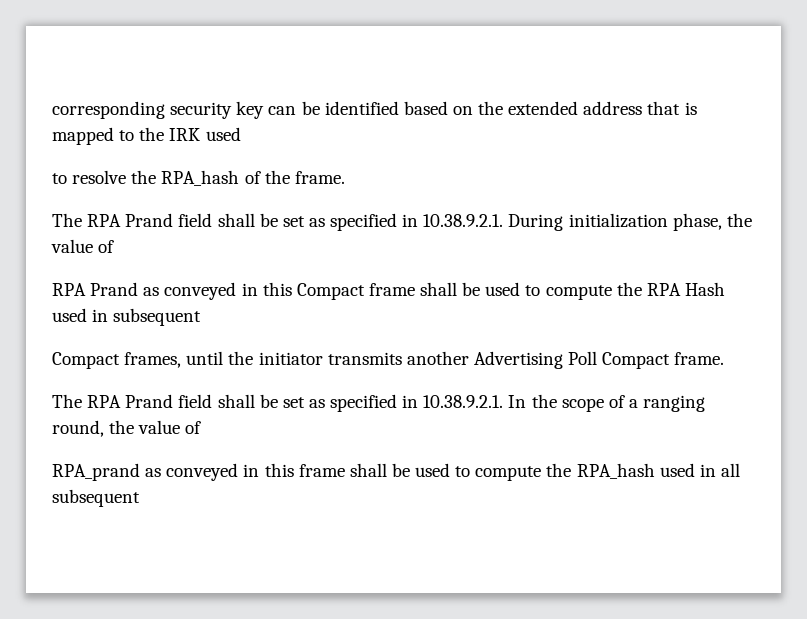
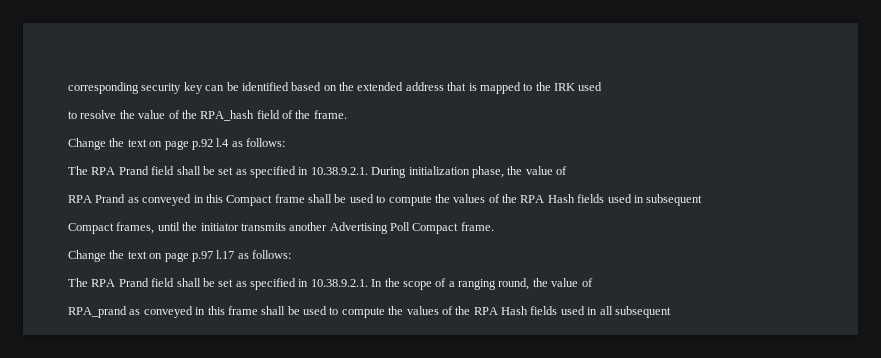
- to resolve the RPA_hash of the frame.
+ to resolve the value of the RPA_hash field of the frame.
+ Change the text on page p.92 l.4 as follows:
- RPA Prand as conveyed in this Compact frame shall be used to compute the RPA Hash used in subsequent
+ RPA Prand as conveyed in this Compact frame shall be used to compute the values of the RPA Hash fields used in subsequent
+ Change the text on page p.97 l.17 as follows:
- RPA_prand as conveyed in this frame shall be used to compute the RPA_hash used in all subsequent
+ RPA_prand as conveyed in this frame shall be used to compute the values of the RPA Hash fields used in all subsequent

